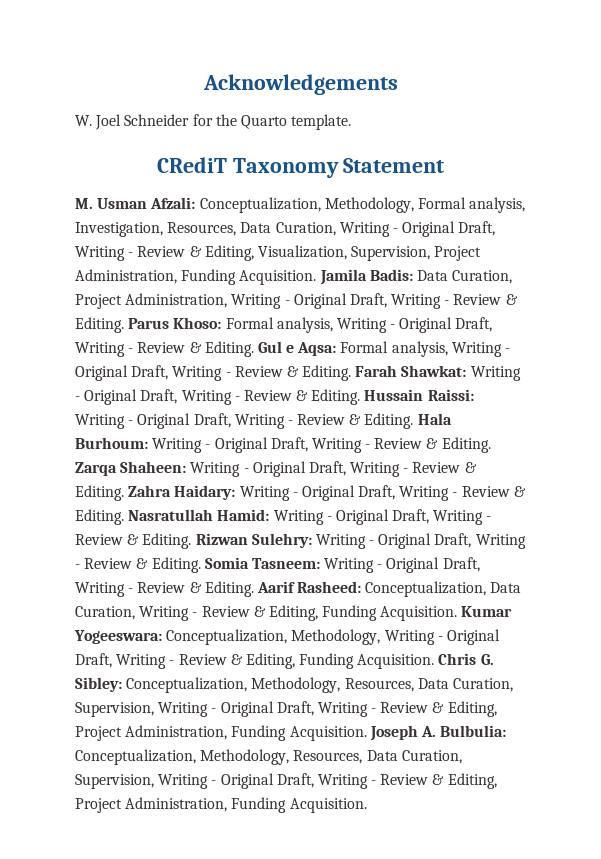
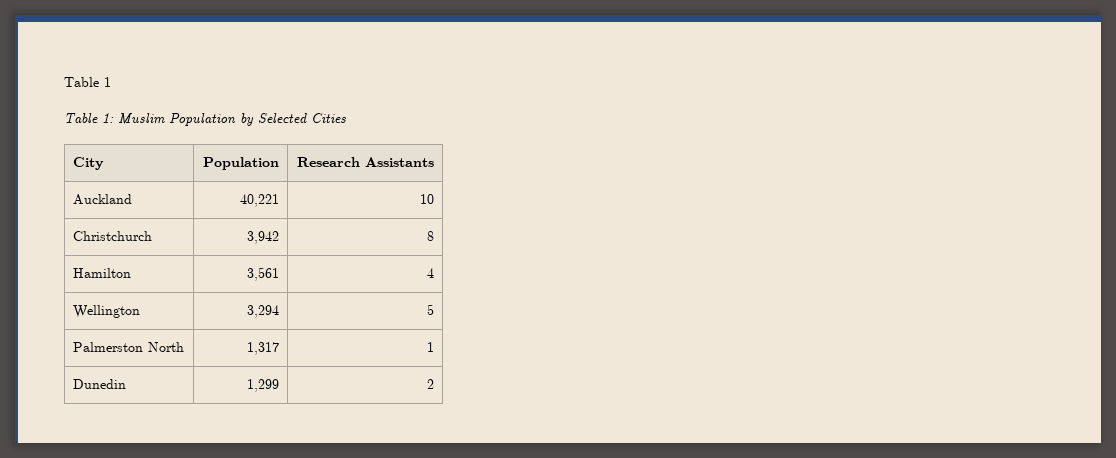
- Acknowledgements
- W. Joel Schneider for the Quarto template.
- CRediT Taxonomy Statement
- M. Usman Afzali: Conceptualization, Methodology, Formal analysis, Investigation, Resources, Data Curation, Writing - Original Draft, Writing - Review & Editing, Visualization, Supervision, Project Administration, Funding Acquisition. Jamila Badis: Data Curation, Project Administration, Writing - Original Draft, Writing - Review & Editing. Parus Khoso: Formal analysis, Writing - Original Draft, Writing - Review & Editing. Gul e Aqsa: Formal analysis, Writing - Original Draft, Writing - Review & Editing. Farah Shawkat: Writing - Original Draft, Writing - Review & Editing. Hussain Raissi: Writing - Original Draft, Writing - Review & Editing. Hala Burhoum: Writing - Original Draft, Writing - Review & Editing. Zarqa Shaheen: Writing - Original Draft, Writing - Review & Editing. Zahra Haidary: Writing - Original Draft, Writing - Review & Editing. Nasratullah Hamid: Writing - Original Draft, Writing - Review & Editing. Rizwan Sulehry: Writing - Original Draft, Writing - Review & Editing. Somia Tasneem: Writing - Original Draft, Writing - Review & Editing. Aarif Rasheed: Conceptualization, Data Curation, Writing - Review & Editing, Funding Acquisition. Kumar Yogeeswara: Conceptualization, Methodology, Writing - Original Draft, Writing - Review & Editing, Funding Acquisition. Chris G. Sibley: Conceptualization, Methodology, Resources, Data Curation, Supervision, Writing - Original Draft, Writing - Review & Editing, Project Administration, Funding Acquisition. Joseph A. Bulbulia: Conceptualization, Methodology, Resources, Data Curation, Supervision, Writing - Original Draft, Writing - Review & Editing, Project Administration, Funding Acquisition.
+ Table 1
+ Table 1: Muslim Population by Selected Cities
+ City | Population | Research Assistants
+ Auckland | 40,221 | 10
+ Christchurch | 3,942 | 8
+ Hamilton | 3,561 | 4
+ Wellington | 3,294 | 5
+ Palmerston North | 1,317 | 1
+ Dunedin | 1,299 | 2

